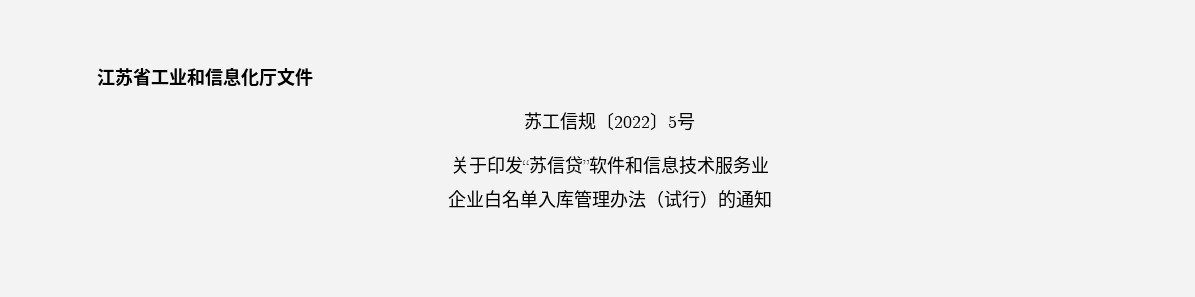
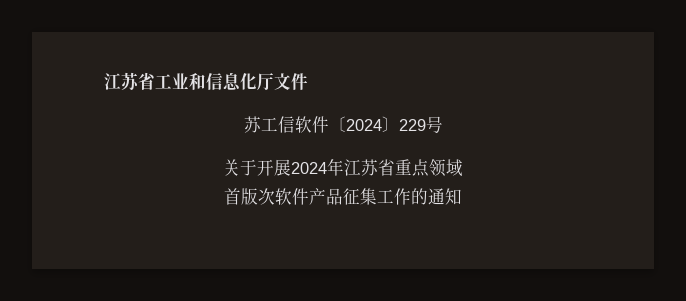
- 苏工信规〔2022〕5号
- 关于印发“苏信贷”软件和信息技术服务业
- 企业白名单入库管理办法（试行）的通知
+ 苏工信软件〔2024〕229号
+ 关于开展2024年江苏省重点领域
+ 首版次软件产品征集工作的通知

